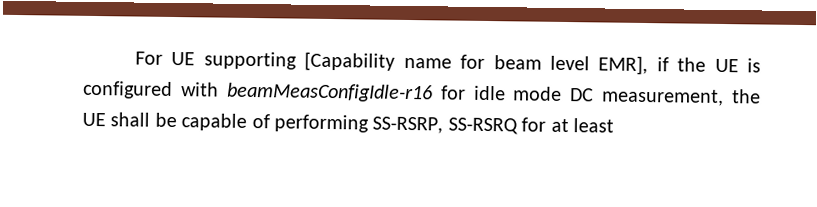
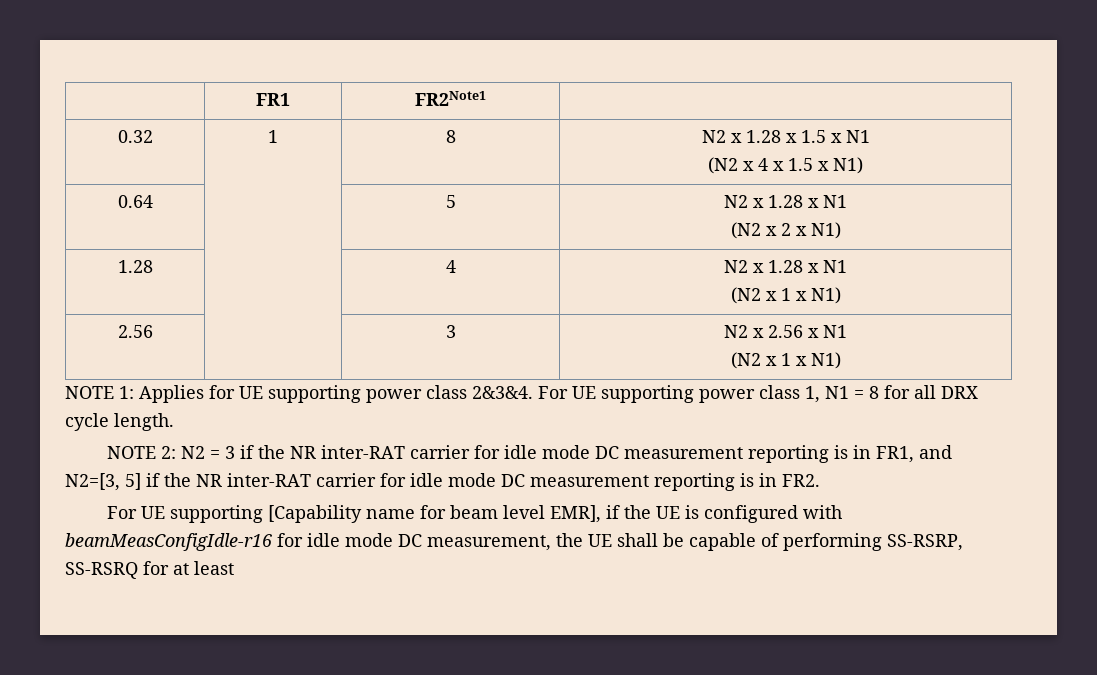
+ | FR1 | FR2Note1 |
+ 0.32 | 1 | 8 | N2 x 1.28 x 1.5 x N1
+ (N2 x 4 x 1.5 x N1)
+ 0.64 | | 5 | N2 x 1.28 x N1
+ (N2 x 2 x N1)
+ 1.28 | | 4 | N2 x 1.28 x N1
+ (N2 x 1 x N1)
+ 2.56 | | 3 | N2 x 2.56 x N1
+ (N2 x 1 x N1)
+ NOTE 1: Applies for UE supporting power class 2&3&4. For UE supporting power class 1, N1 = 8 for all DRX cycle length.
+ NOTE 2: N2 = 3 if the NR inter-RAT carrier for idle mode DC measurement reporting is in FR1, and N2=[3, 5] if the NR inter-RAT carrier for idle mode DC measurement reporting is in FR2.

